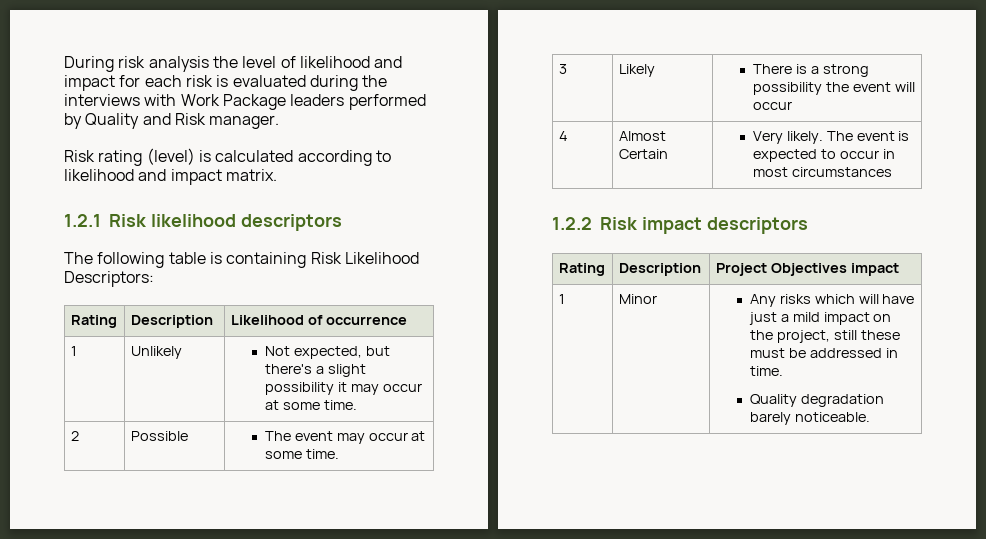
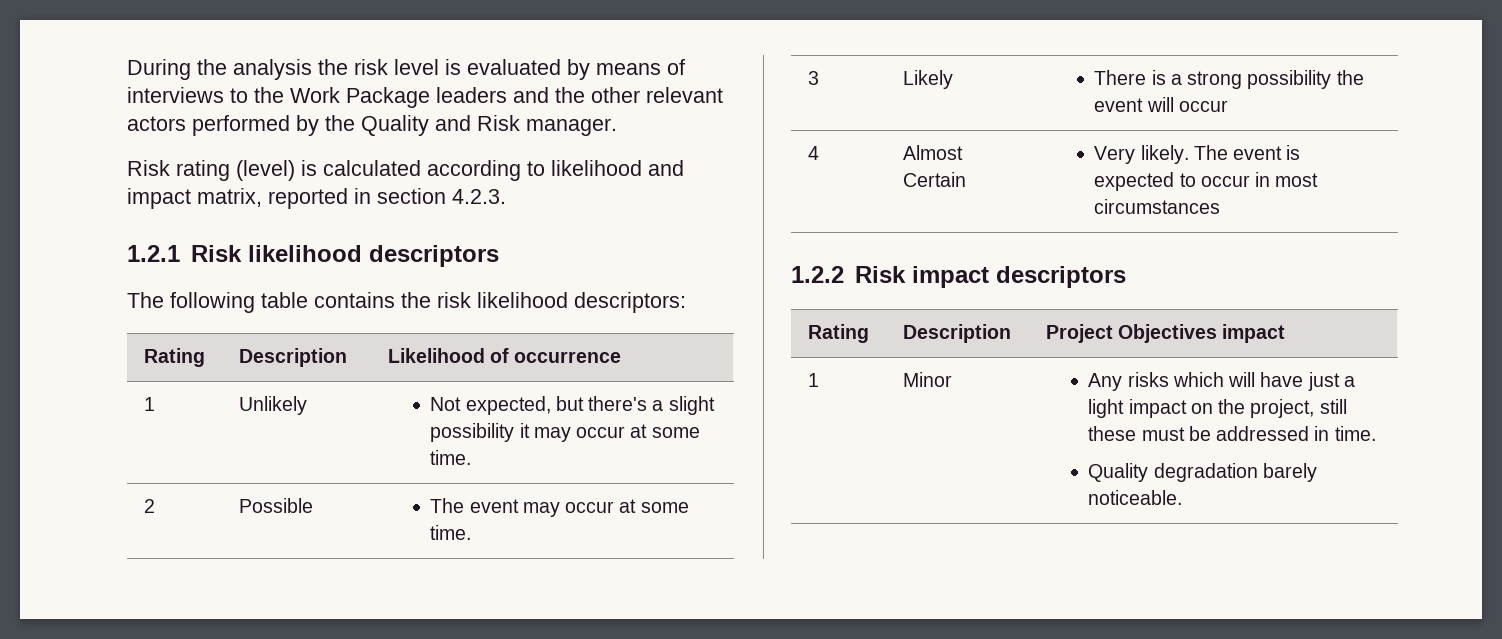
- During risk analysis the level of likelihood and impact for each risk is evaluated during the interviews with Work Package leaders performed by Quality and Risk manager.
+ During the analysis the risk level is evaluated by means of interviews to the Work Package leaders and the other relevant actors performed by the Quality and Risk manager.
- Risk rating (level) is calculated according to likelihood and impact matrix.
+ Risk rating (level) is calculated according to likelihood and impact matrix, reported in section 4.2.3.
- The following table is containing Risk Likelihood Descriptors:
+ The following table contains the risk likelihood descriptors:
- 1 | Minor | Any risks which will have just a mild impact on the project, still these must be addressed in time.
+ 1 | Minor | Any risks which will have just a light impact on the project, still these must be addressed in time.

